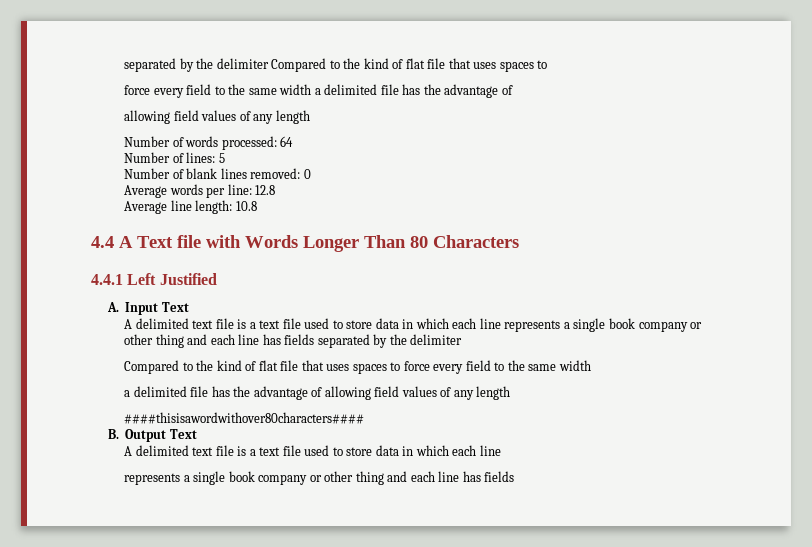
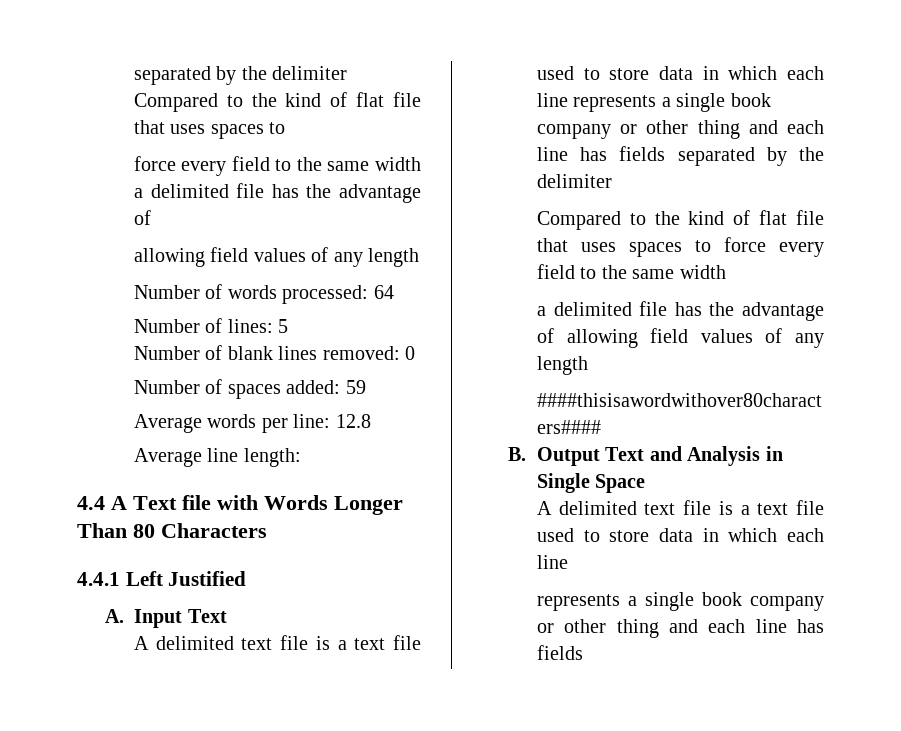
+ Number of spaces added: 59
- Average line length: 10.8
+ Average line length:
- B. Output Text
+ B. Output Text and Analysis in Single Space

